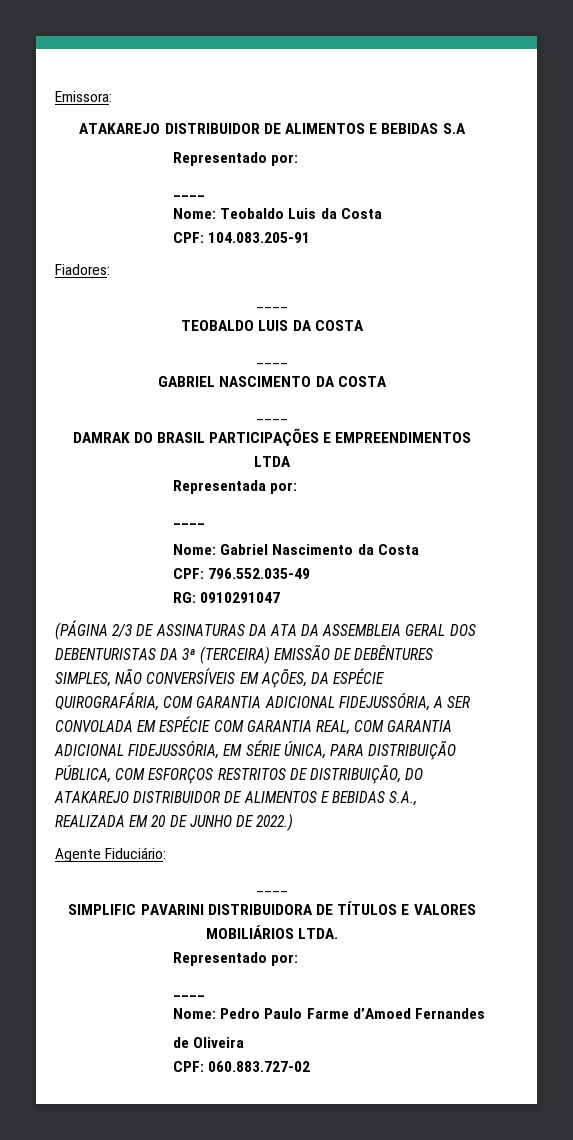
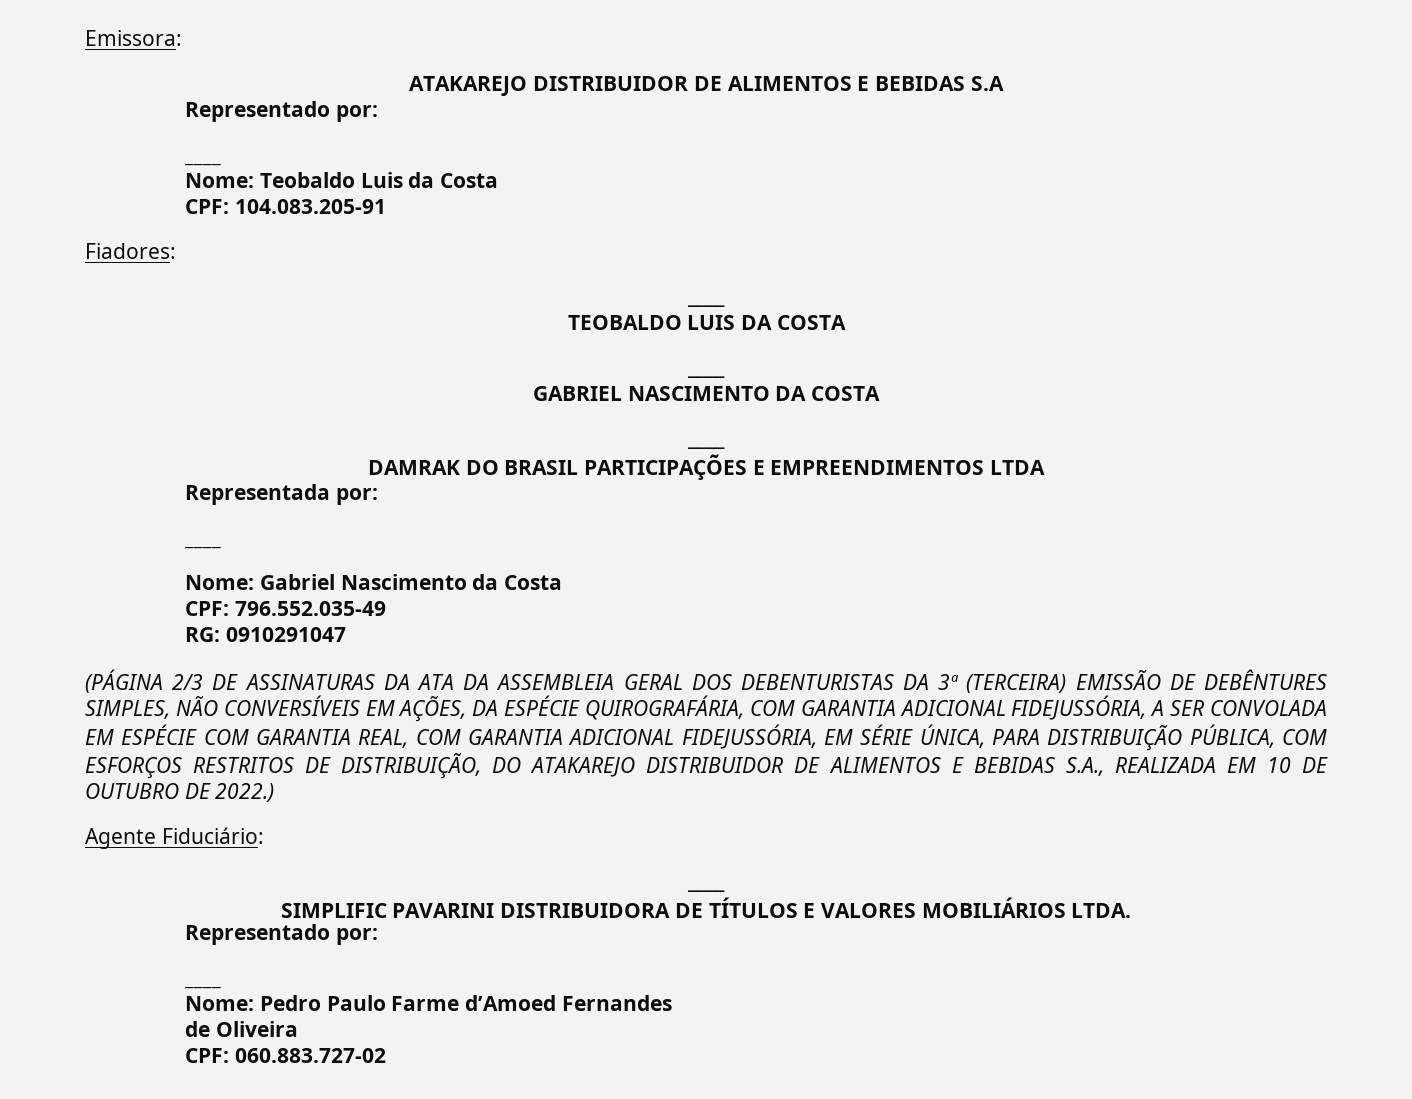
- (PÁGINA 2/3 DE ASSINATURAS DA ATA DA ASSEMBLEIA GERAL DOS DEBENTURISTAS DA 3ª (TERCEIRA) EMISSÃO DE DEBÊNTURES SIMPLES, NÃO CONVERSÍVEIS EM AÇÕES, DA ESPÉCIE QUIROGRAFÁRIA, COM GARANTIA ADICIONAL FIDEJUSSÓRIA, A SER CONVOLADA EM ESPÉCIE COM GARANTIA REAL, COM GARANTIA ADICIONAL FIDEJUSSÓRIA, EM SÉRIE ÚNICA, PARA DISTRIBUIÇÃO PÚBLICA, COM ESFORÇOS RESTRITOS DE DISTRIBUIÇÃO, DO ATAKAREJO DISTRIBUIDOR DE ALIMENTOS E BEBIDAS S.A., REALIZADA EM 20 DE JUNHO DE 2022.)
+ (PÁGINA 2/3 DE ASSINATURAS DA ATA DA ASSEMBLEIA GERAL DOS DEBENTURISTAS DA 3ª (TERCEIRA) EMISSÃO DE DEBÊNTURES SIMPLES, NÃO CONVERSÍVEIS EM AÇÕES, DA ESPÉCIE QUIROGRAFÁRIA, COM GARANTIA ADICIONAL FIDEJUSSÓRIA, A SER CONVOLADA EM ESPÉCIE COM GARANTIA REAL, COM GARANTIA ADICIONAL FIDEJUSSÓRIA, EM SÉRIE ÚNICA, PARA DISTRIBUIÇÃO PÚBLICA, COM ESFORÇOS RESTRITOS DE DISTRIBUIÇÃO, DO ATAKAREJO DISTRIBUIDOR DE ALIMENTOS E BEBIDAS S.A., REALIZADA EM 10 DE OUTUBRO DE 2022.)

